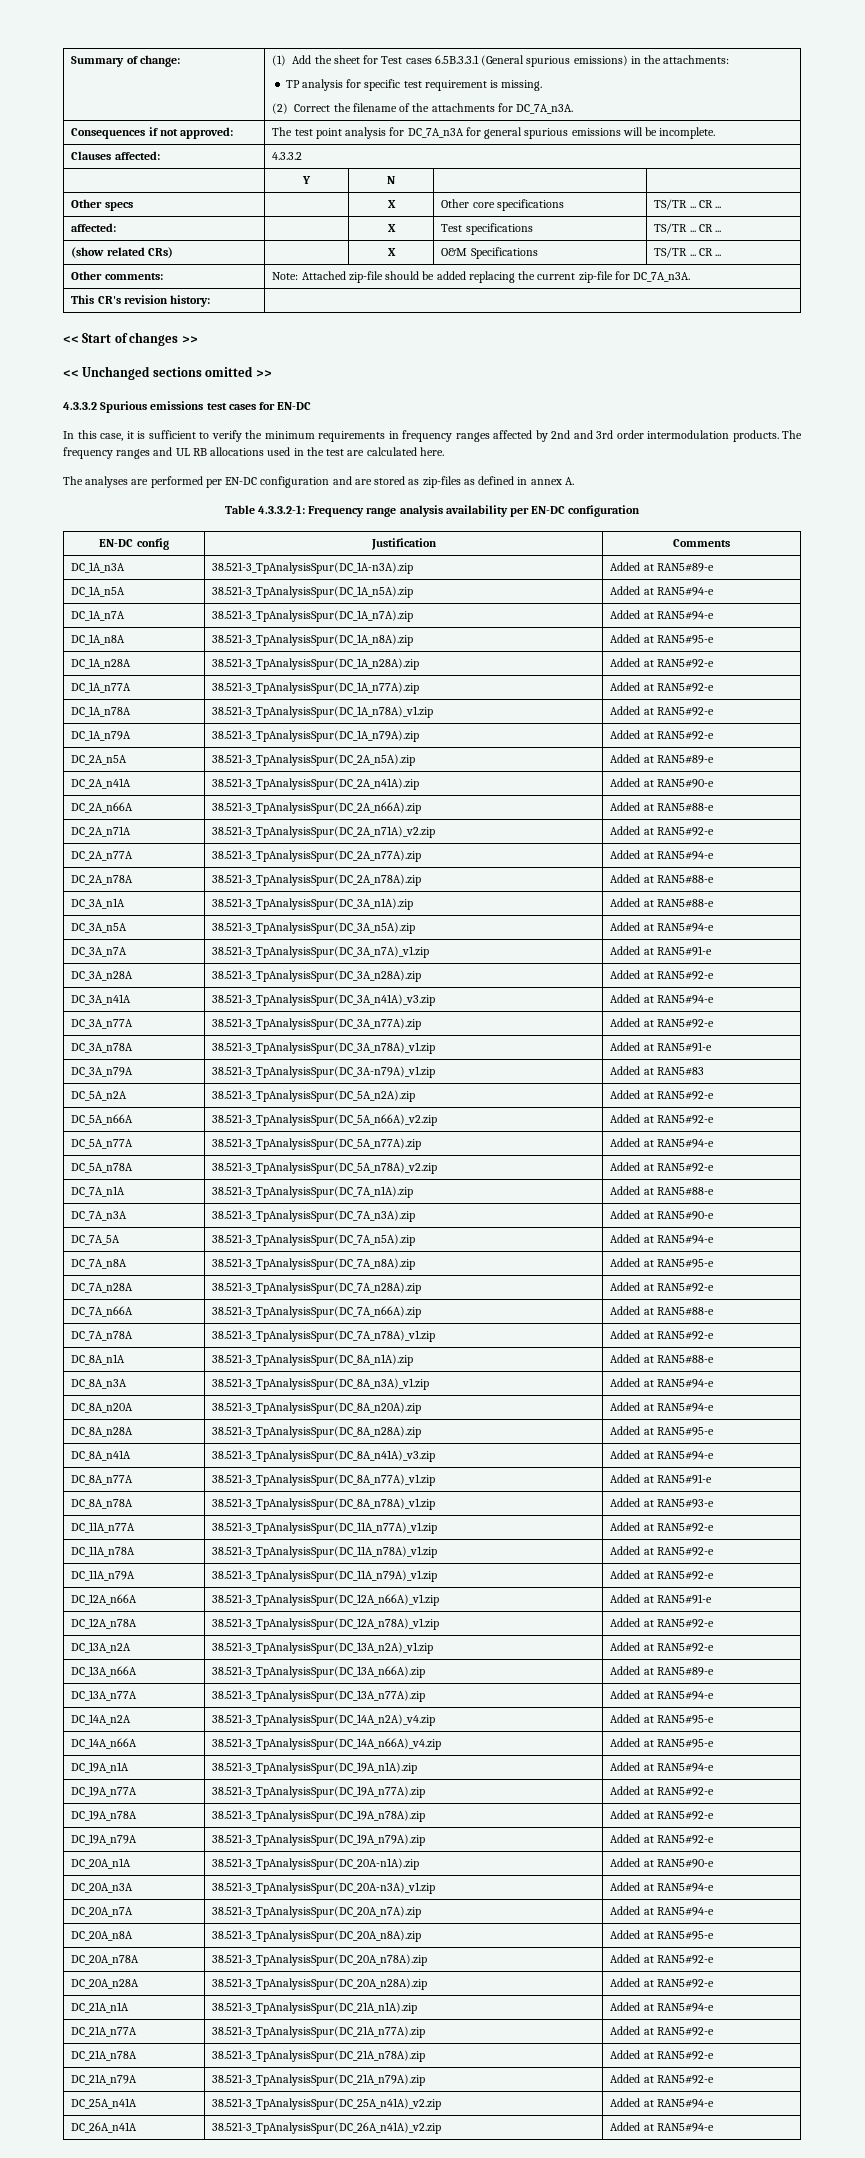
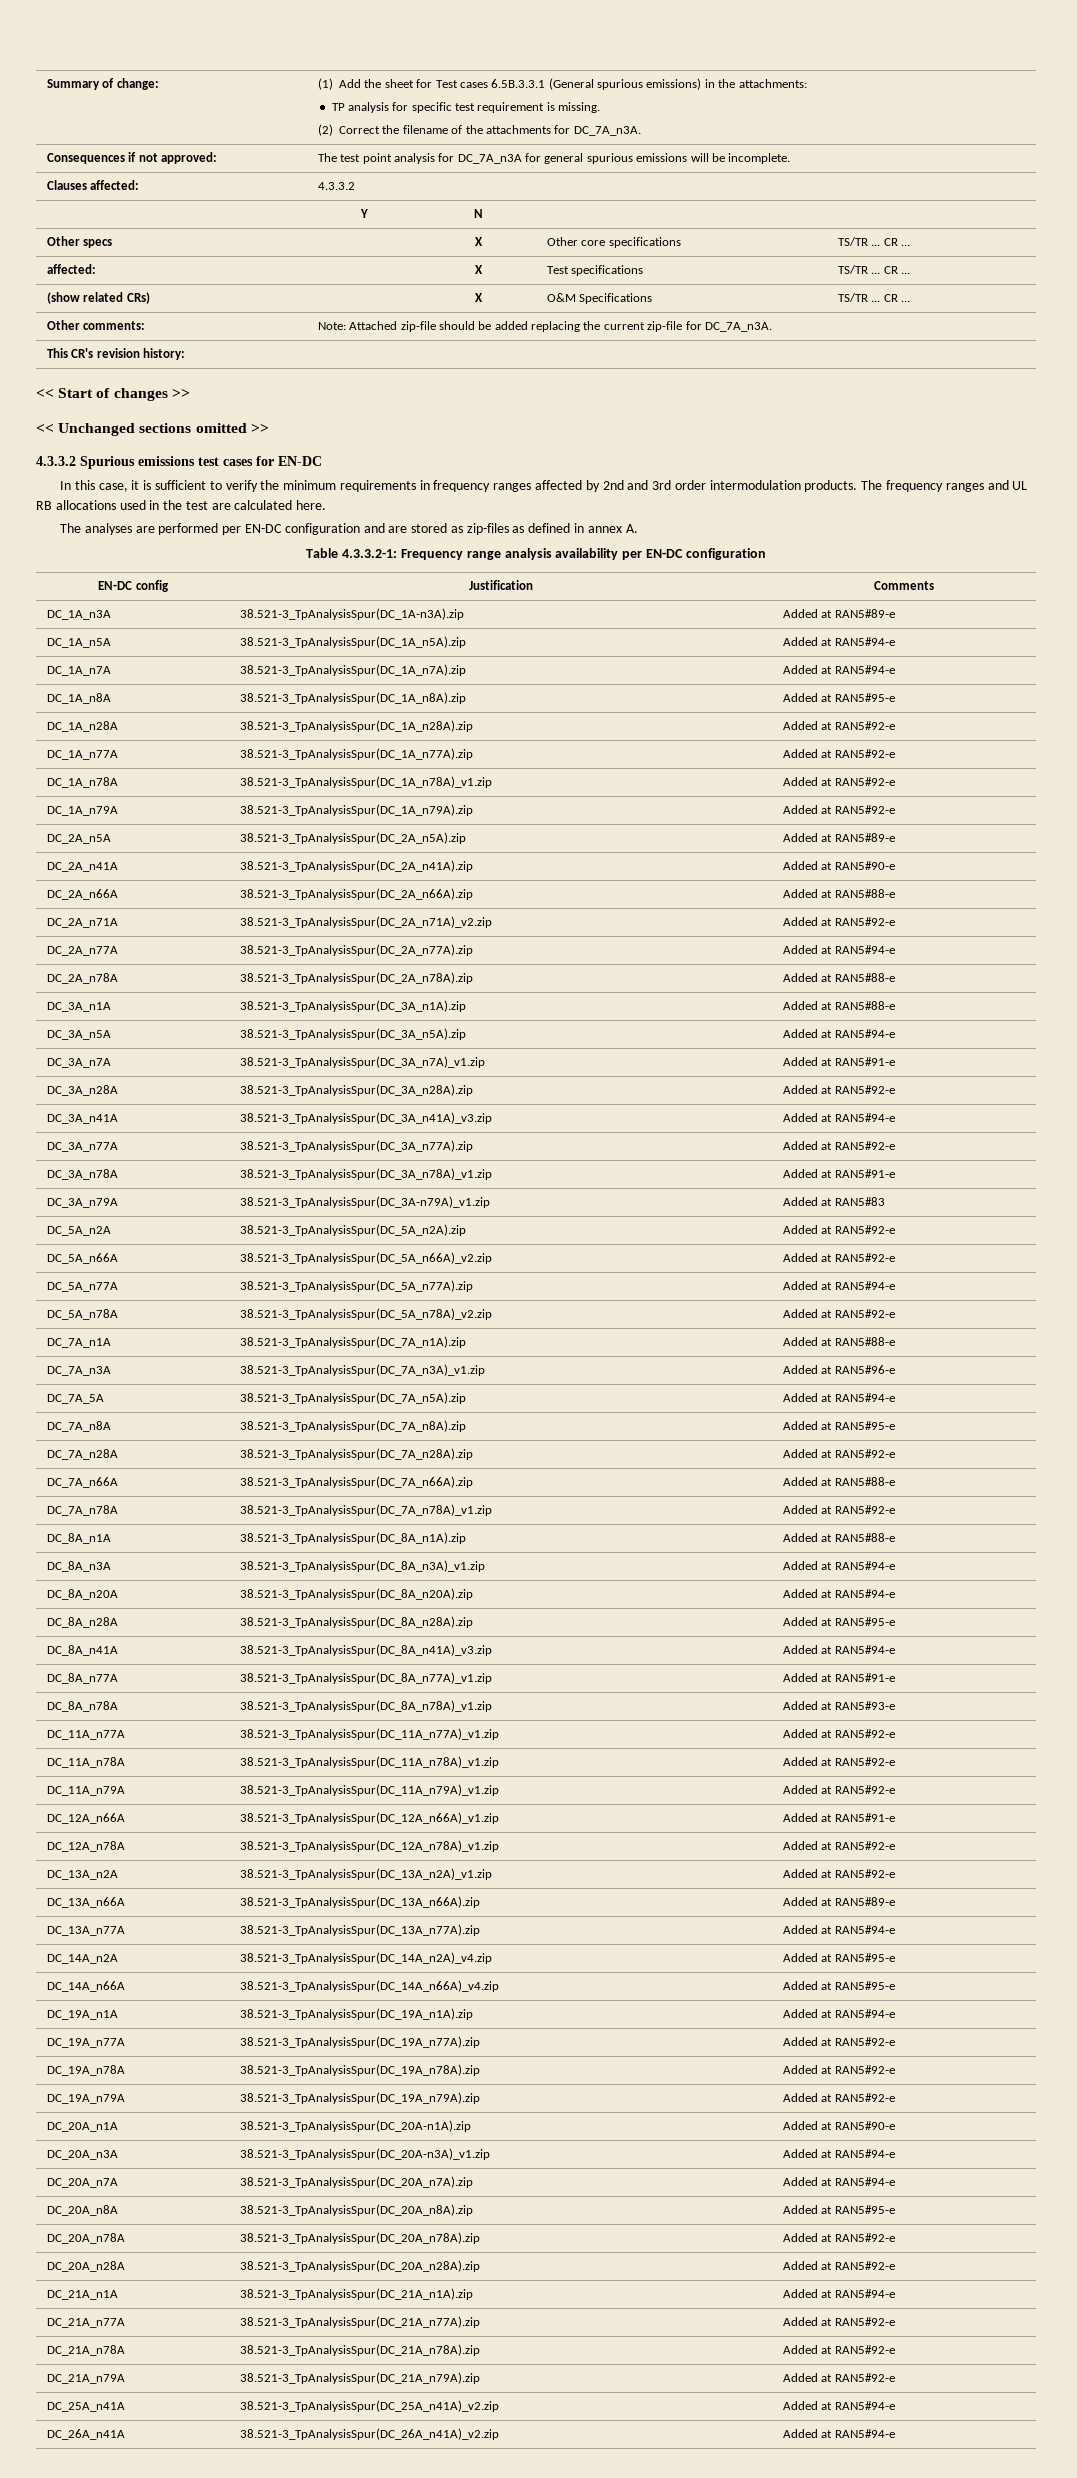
- DC_7A_n3A | 38.521-3_TpAnalysisSpur(DC_7A_n3A).zip | Added at RAN5#90-e
+ DC_7A_n3A | 38.521-3_TpAnalysisSpur(DC_7A_n3A)_v1.zip | Added at RAN5#96-e

